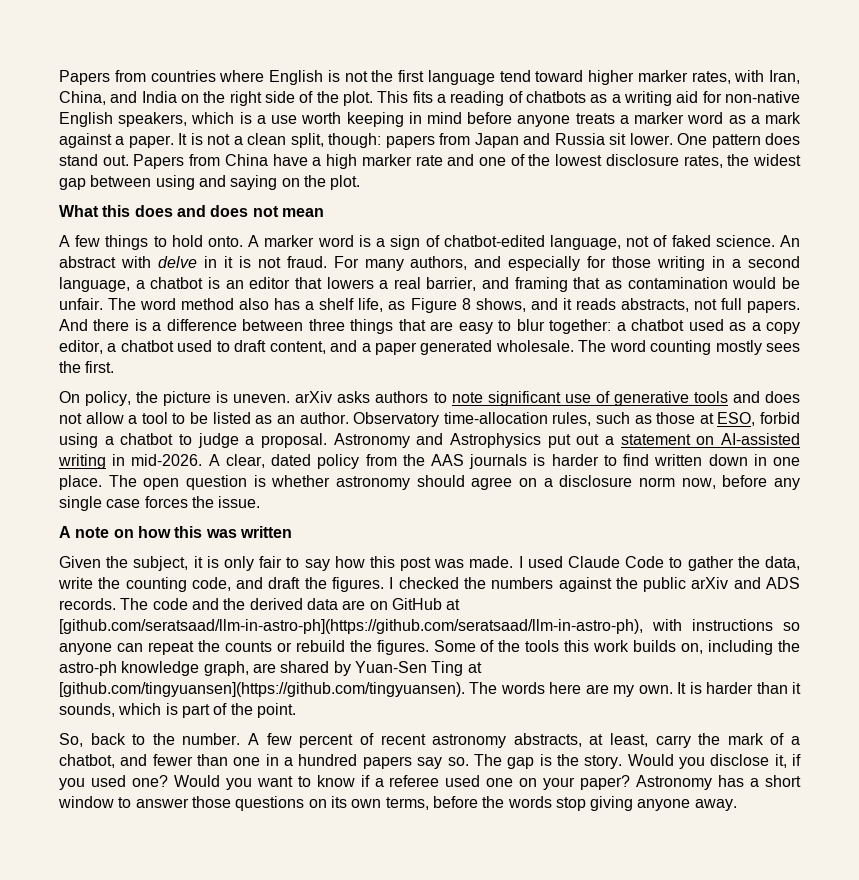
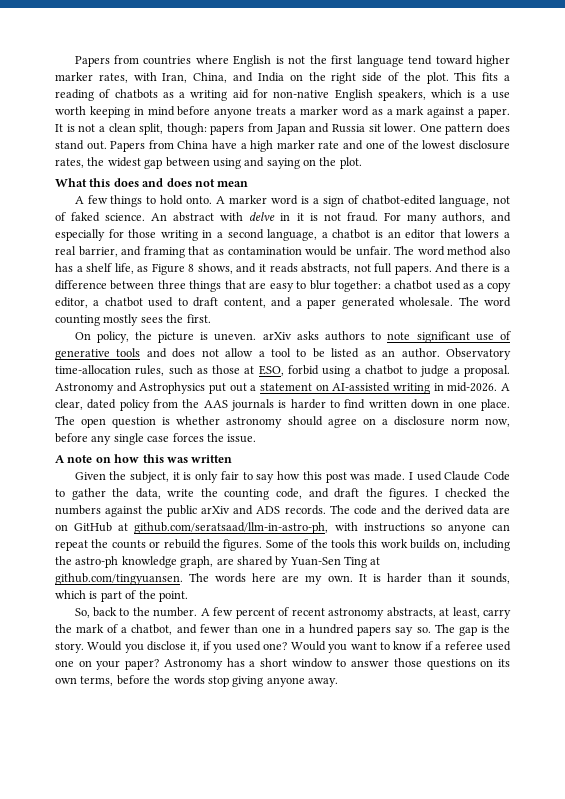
- The code and the derived data are on GitHub at [github.com/seratsaad/llm-in-astro-ph](https://github.com/seratsaad/llm-in-astro-ph), with instructions so anyone can repeat the counts or rebuild the figures.
+ The code and the derived data are on GitHub at github.com/seratsaad/llm-in-astro-ph, with instructions so anyone can repeat the counts or rebuild the figures.
- Some of the tools this work builds on, including the astro-ph knowledge graph, are shared by Yuan-Sen Ting at [github.com/tingyuansen](https://github.com/tingyuansen). The words here are my own.
+ Some of the tools this work builds on, including the astro-ph knowledge graph, are shared by Yuan-Sen Ting at github.com/tingyuansen. The words here are my own.

